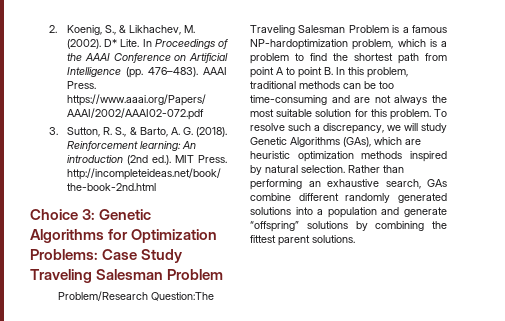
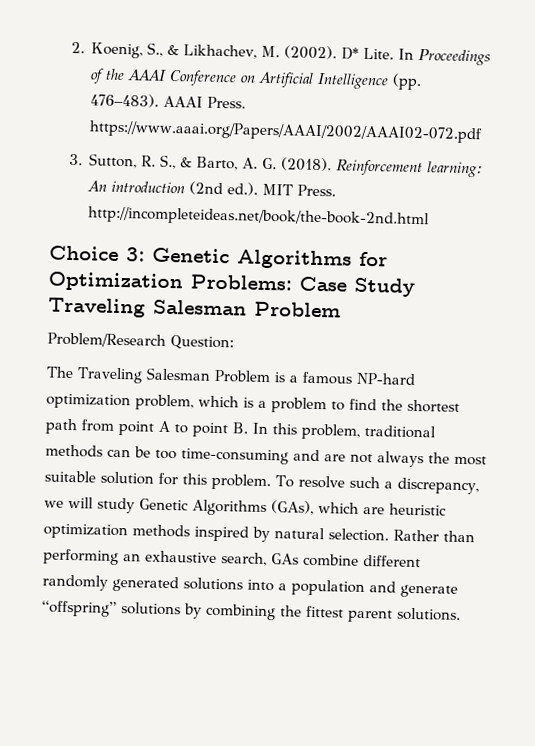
- Problem/Research Question:The Traveling Salesman Problem is a famous NP-hardoptimization problem, which is a problem to find the shortest path from point A to point B. In this problem, traditional methods can be too time-consuming and are not always the most suitable solution for this problem.
+ Problem/Research Question:
+ The Traveling Salesman Problem is a famous NP-hard optimization problem, which is a problem to find the shortest path from point A to point B. In this problem, traditional methods can be too time-consuming and are not always the most suitable solution for this problem.

